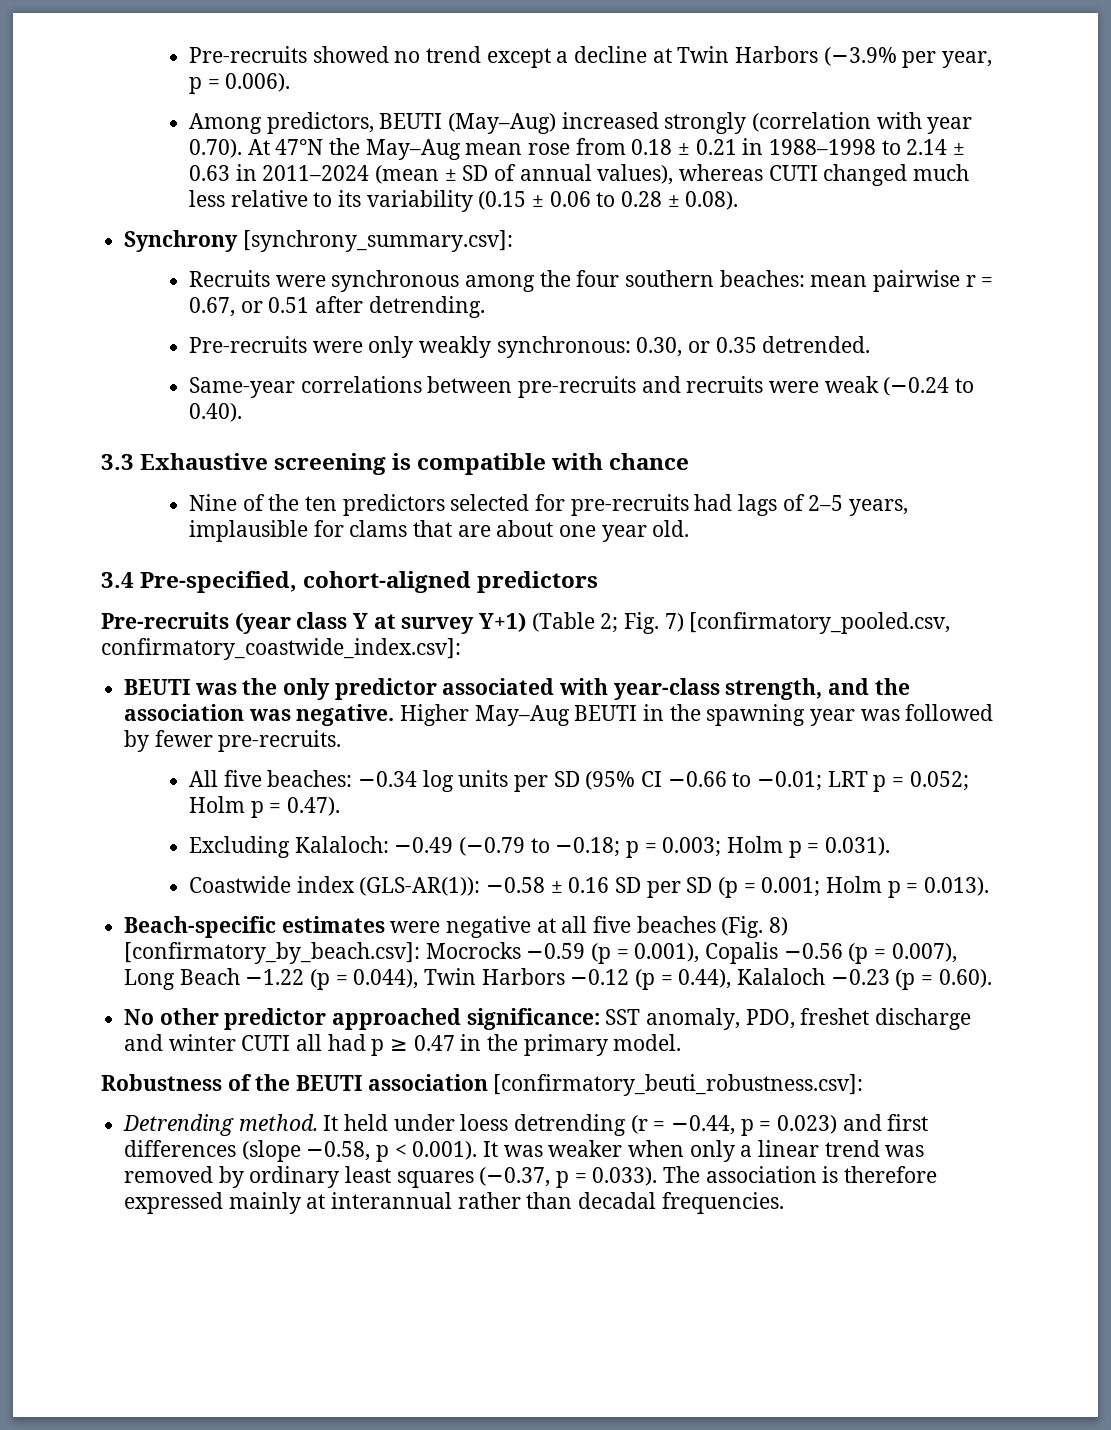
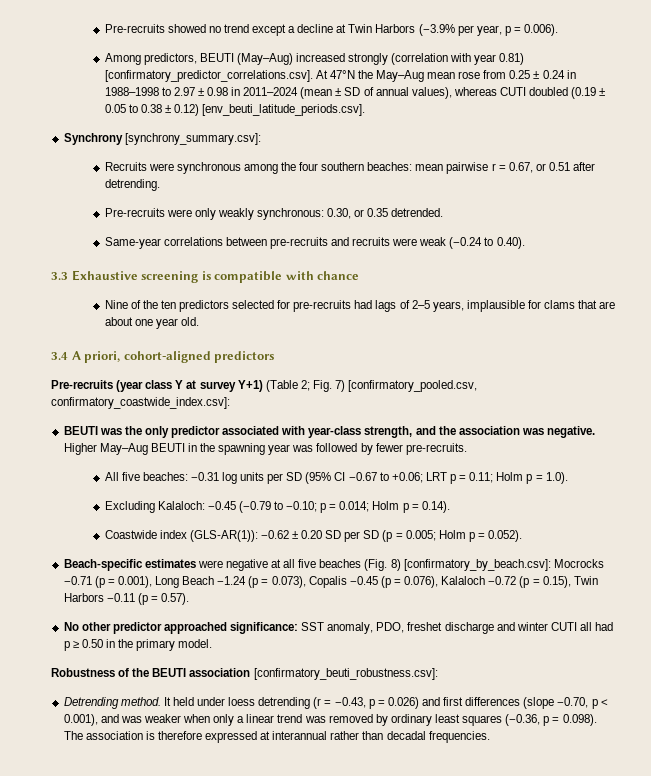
- Among predictors, BEUTI (May–Aug) increased strongly (correlation with year 0.70). At 47°N the May–Aug mean rose from 0.18 ± 0.21 in 1988–1998 to 2.14 ± 0.63 in 2011–2024 (mean ± SD of annual values), whereas CUTI changed much less relative to its variability (0.15 ± 0.06 to 0.28 ± 0.08).
+ Among predictors, BEUTI (May–Aug) increased strongly (correlation with year 0.81) [confirmatory_predictor_correlations.csv]. At 47°N the May–Aug mean rose from 0.25 ± 0.24 in 1988–1998 to 2.97 ± 0.98 in 2011–2024 (mean ± SD of annual values), whereas CUTI doubled (0.19 ± 0.05 to 0.38 ± 0.12) [env_beuti_latitude_periods.csv].
- 3.4 Pre-specified, cohort-aligned predictors
+ 3.4 A priori, cohort-aligned predictors
- All five beaches: −0.34 log units per SD (95% CI −0.66 to −0.01; LRT p = 0.052; Holm p = 0.47).
+ All five beaches: −0.31 log units per SD (95% CI −0.67 to +0.06; LRT p = 0.11; Holm p = 1.0).
- Excluding Kalaloch: −0.49 (−0.79 to −0.18; p = 0.003; Holm p = 0.031).
+ Excluding Kalaloch: −0.45 (−0.79 to −0.10; p = 0.014; Holm p = 0.14).
- Coastwide index (GLS-AR(1)): −0.58 ± 0.16 SD per SD (p = 0.001; Holm p = 0.013).
+ Coastwide index (GLS-AR(1)): −0.62 ± 0.20 SD per SD (p = 0.005; Holm p = 0.052).
- Beach-specific estimates were negative at all five beaches (Fig. 8) [confirmatory_by_beach.csv]: Mocrocks −0.59 (p = 0.001), Copalis −0.56 (p = 0.007), Long Beach −1.22 (p = 0.044), Twin Harbors −0.12 (p = 0.44), Kalaloch −0.23 (p = 0.60).
+ Beach-specific estimates were negative at all five beaches (Fig. 8) [confirmatory_by_beach.csv]: Mocrocks −0.71 (p = 0.001), Long Beach −1.24 (p = 0.073), Copalis −0.45 (p = 0.076), Kalaloch −0.72 (p = 0.15), Twin Harbors −0.11 (p = 0.57).
- No other predictor approached significance: SST anomaly, PDO, freshet discharge and winter CUTI all had p ≥ 0.47 in the primary model.
+ No other predictor approached significance: SST anomaly, PDO, freshet discharge and winter CUTI all had p ≥ 0.50 in the primary model.
- It held under loess detrending (r = −0.44, p = 0.023) and first differences (slope −0.58, p < 0.001). It was weaker when only a linear trend was removed by ordinary least squares (−0.37, p = 0.033). The association is therefore expressed mainly at interannual rather than decadal frequencies.
+ It held under loess detrending (r = −0.43, p = 0.026) and first differences (slope −0.70, p < 0.001), and was weaker when only a linear trend was removed by ordinary least squares (−0.36, p = 0.098). The association is therefore expressed at interannual rather than decadal frequencies.

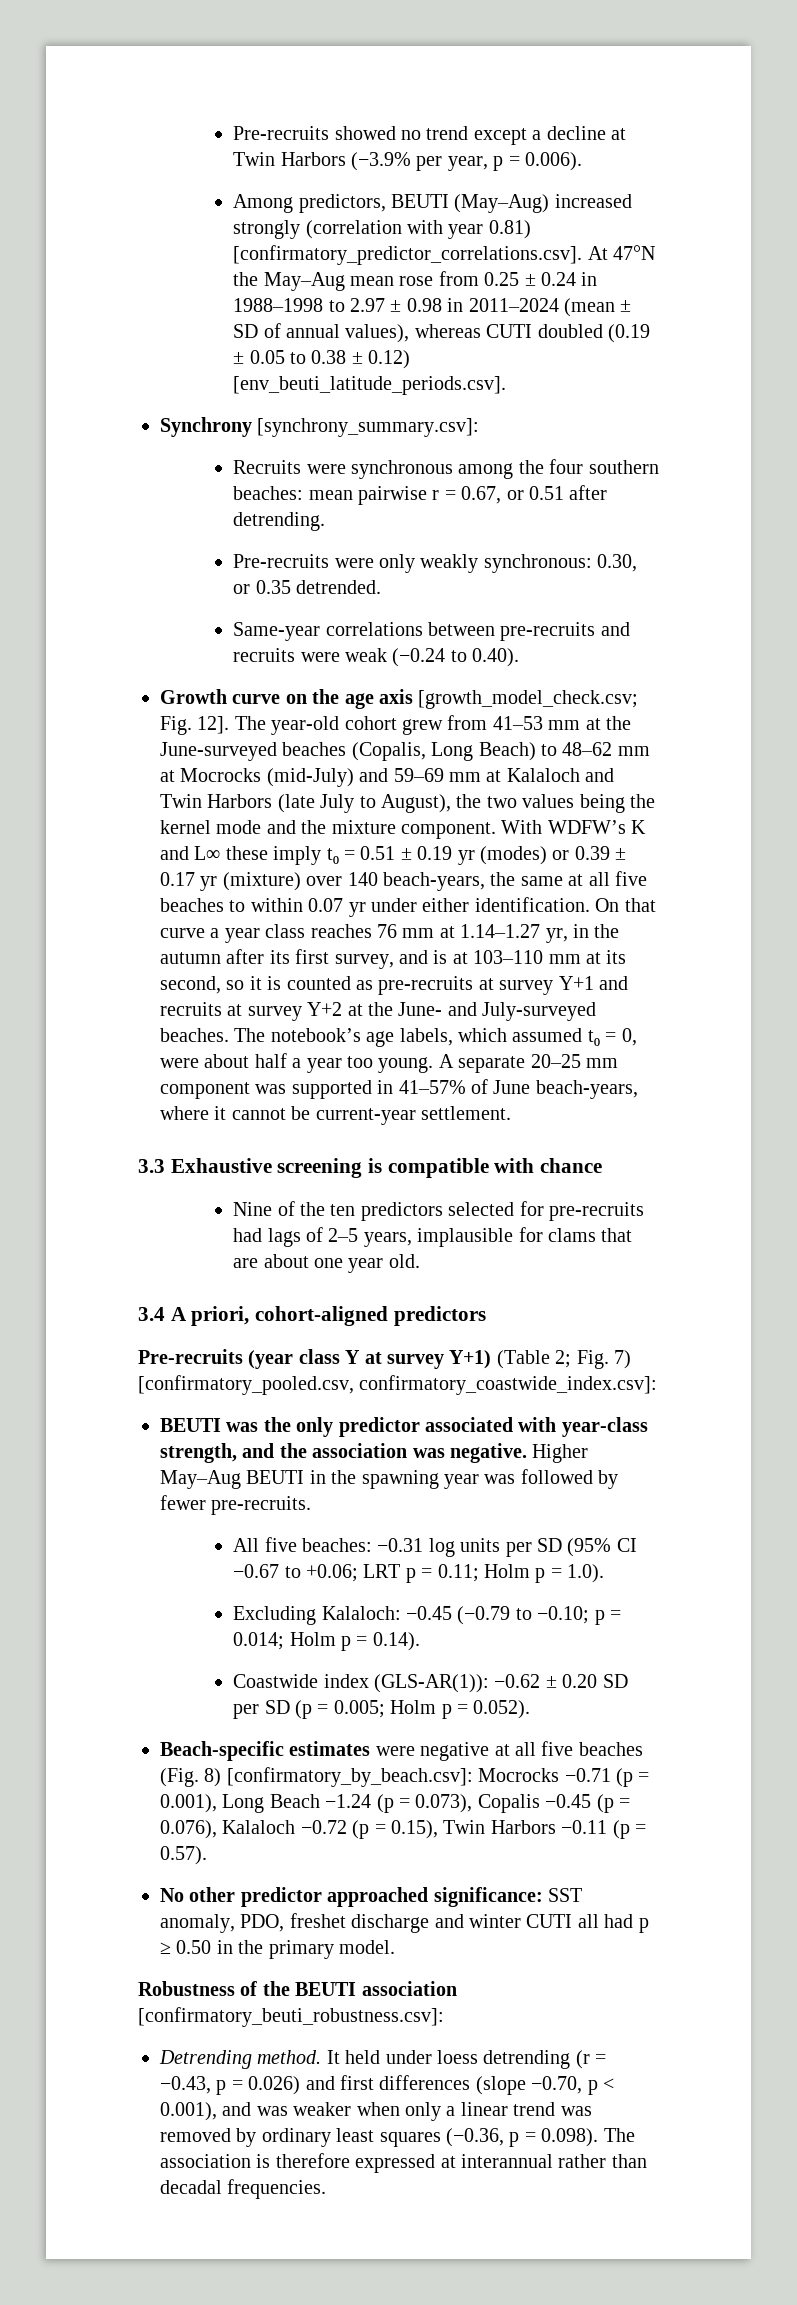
+ Growth curve on the age axis [growth_model_check.csv; Fig. 12]. The year-old cohort grew from 41–53 mm at the June-surveyed beaches (Copalis, Long Beach) to 48–62 mm at Mocrocks (mid-July) and 59–69 mm at Kalaloch and Twin Harbors (late July to August), the two values being the kernel mode and the mixture component. With WDFW’s K and L∞ these imply t₀ = 0.51 ± 0.19 yr (modes) or 0.39 ± 0.17 yr (mixture) over 140 beach-years, the same at all five beaches to within 0.07 yr under either identification. On that curve a year class reaches 76 mm at 1.14–1.27 yr, in the autumn after its first survey, and is at 103–110 mm at its second, so it is counted as pre-recruits at survey Y+1 and recruits at survey Y+2 at the June- and July-surveyed beaches. The notebook’s age labels, which assumed t₀ = 0, were about half a year too young. A separate 20–25 mm component was supported in 41–57% of June beach-years, where it cannot be current-year settlement.

